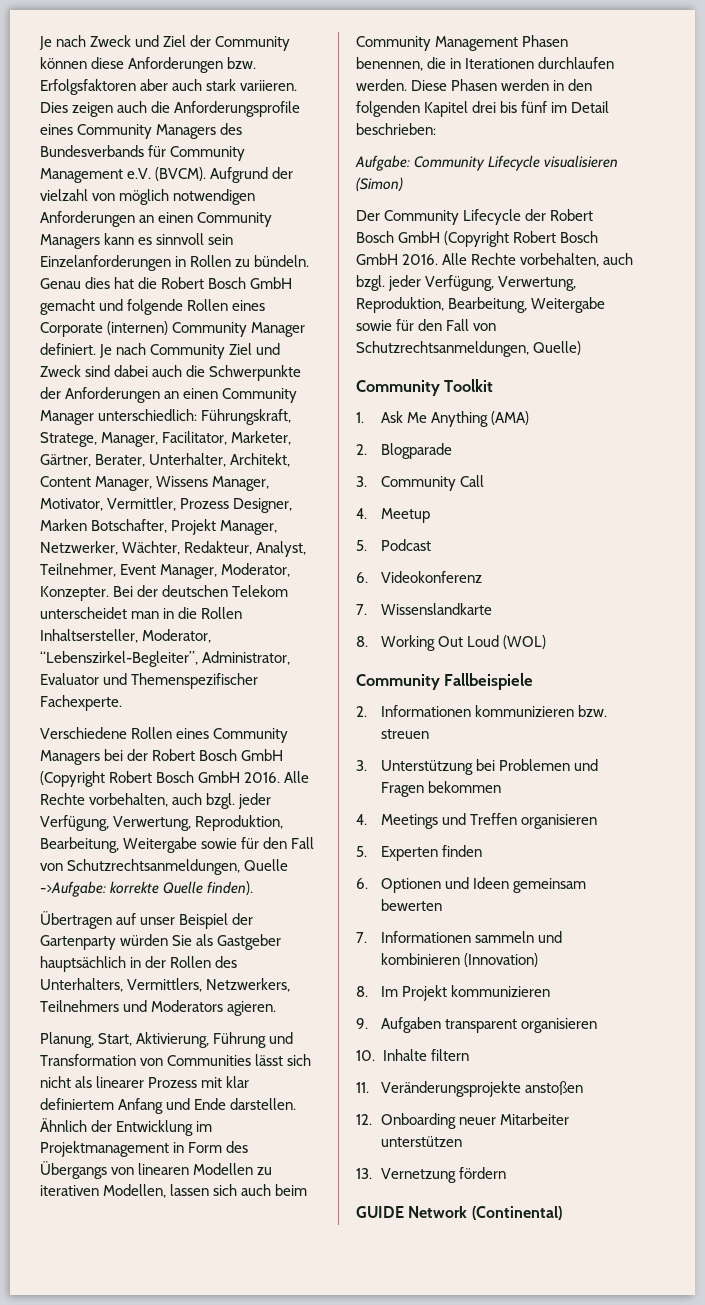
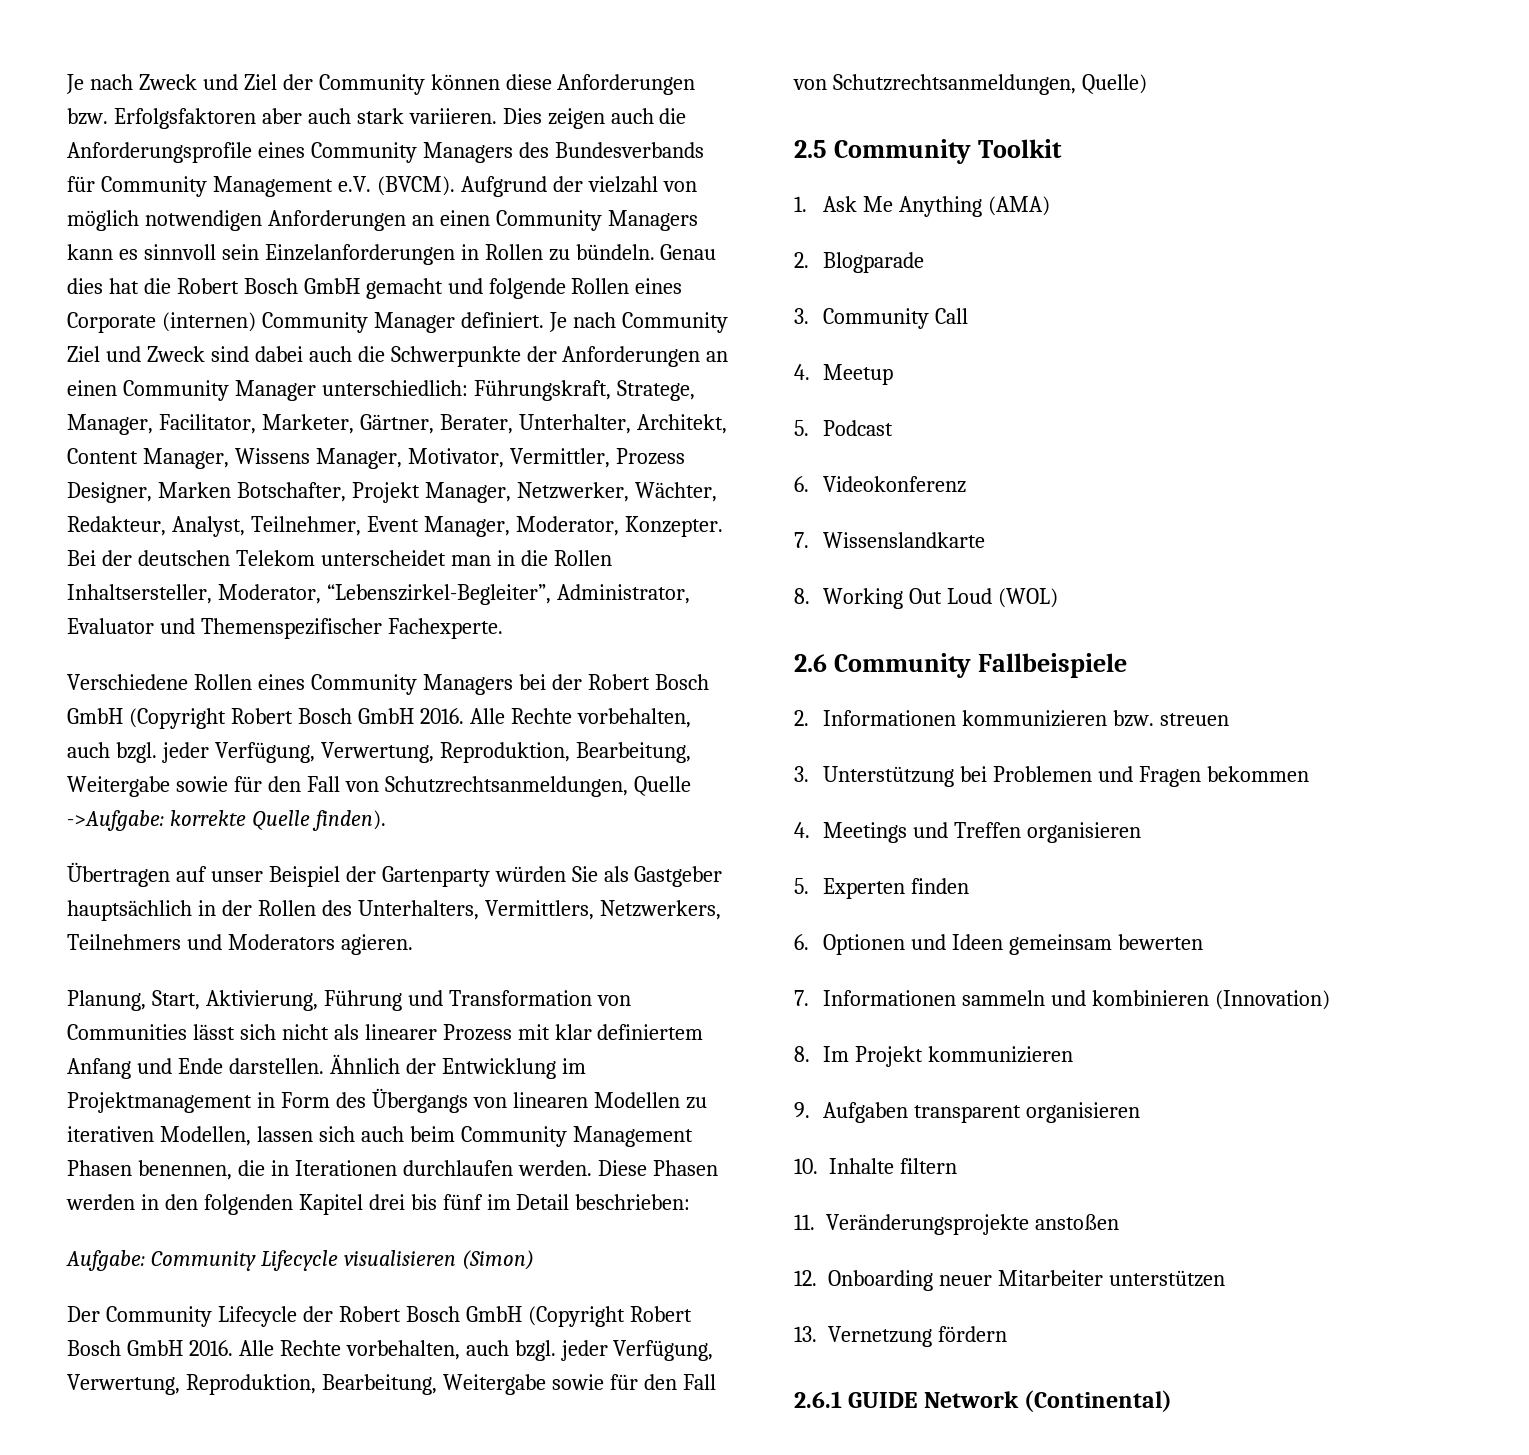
- Community Toolkit
+ 2.5 Community Toolkit
- Community Fallbeispiele
+ 2.6 Community Fallbeispiele
- GUIDE Network (Continental)
+ 2.6.1 GUIDE Network (Continental)

